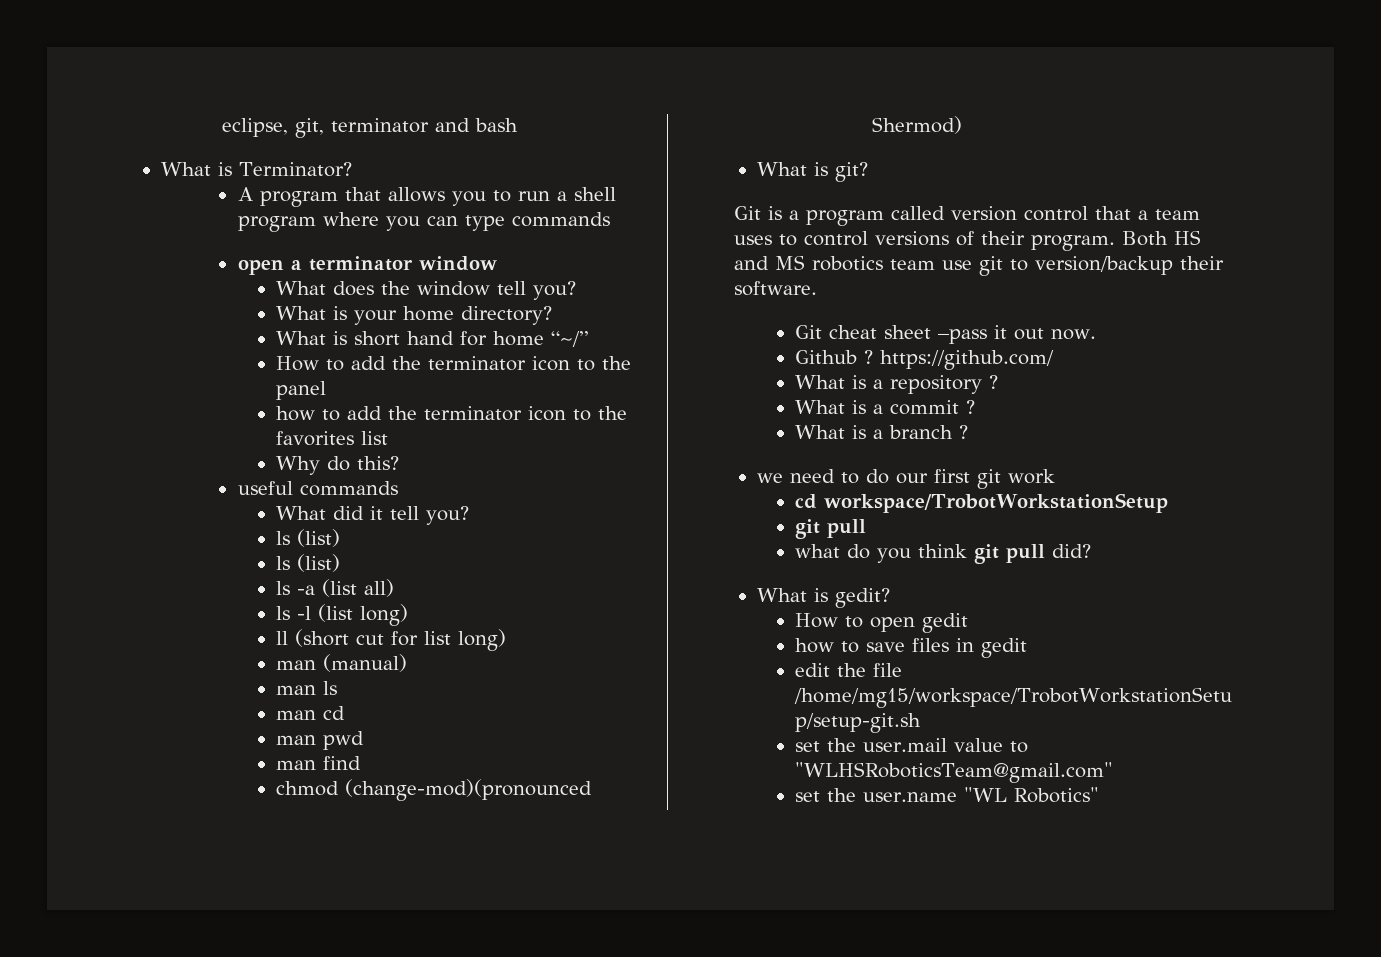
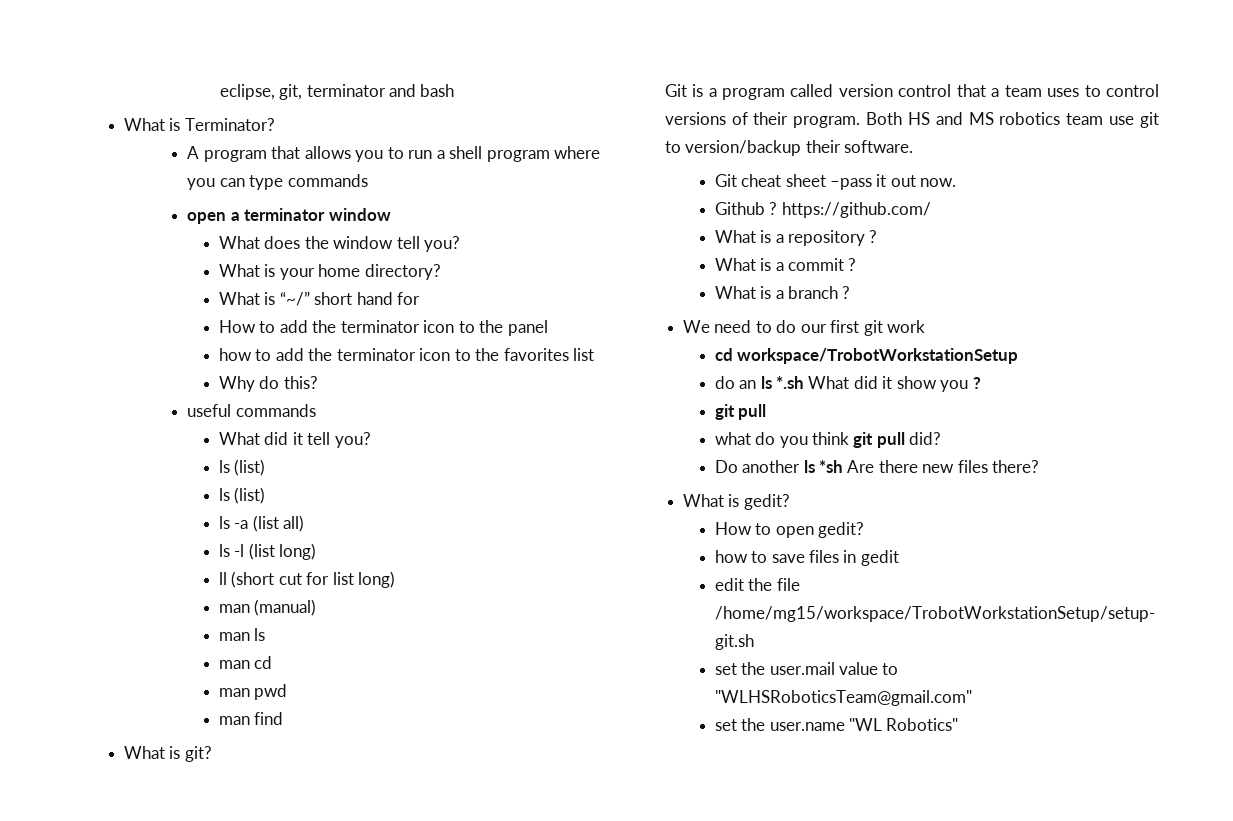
- What is short hand for home “~/”
+ What is “~/” short hand for
- chmod (change-mod)(pronounced Shermod)
- we need to do our first git work
+ We need to do our first git work
+ do an ls *.sh What did it show you ?
+ Do another ls *sh Are there new files there?
- How to open gedit
+ How to open gedit?

